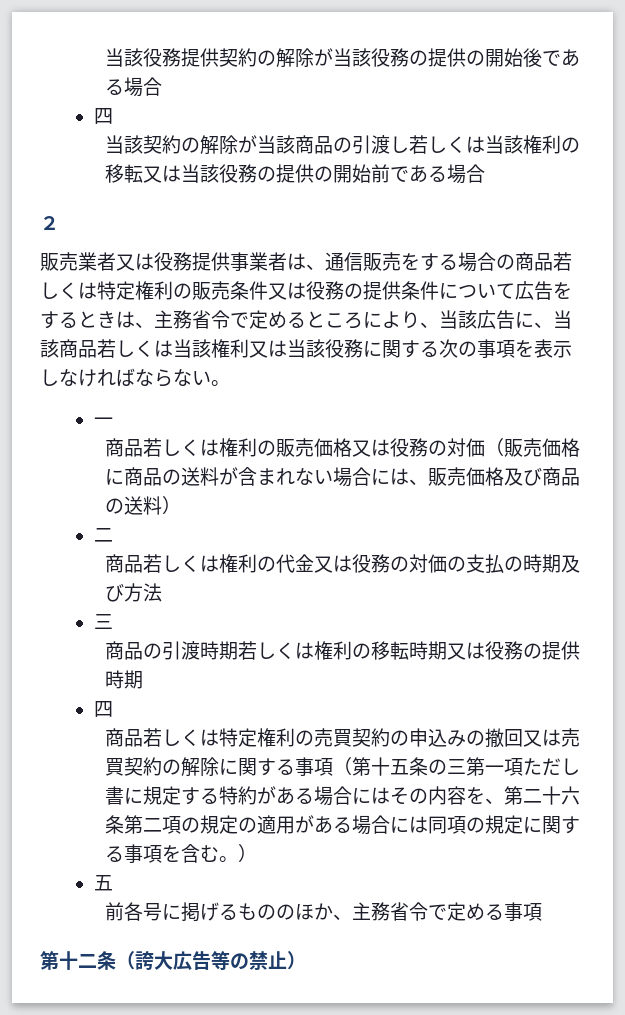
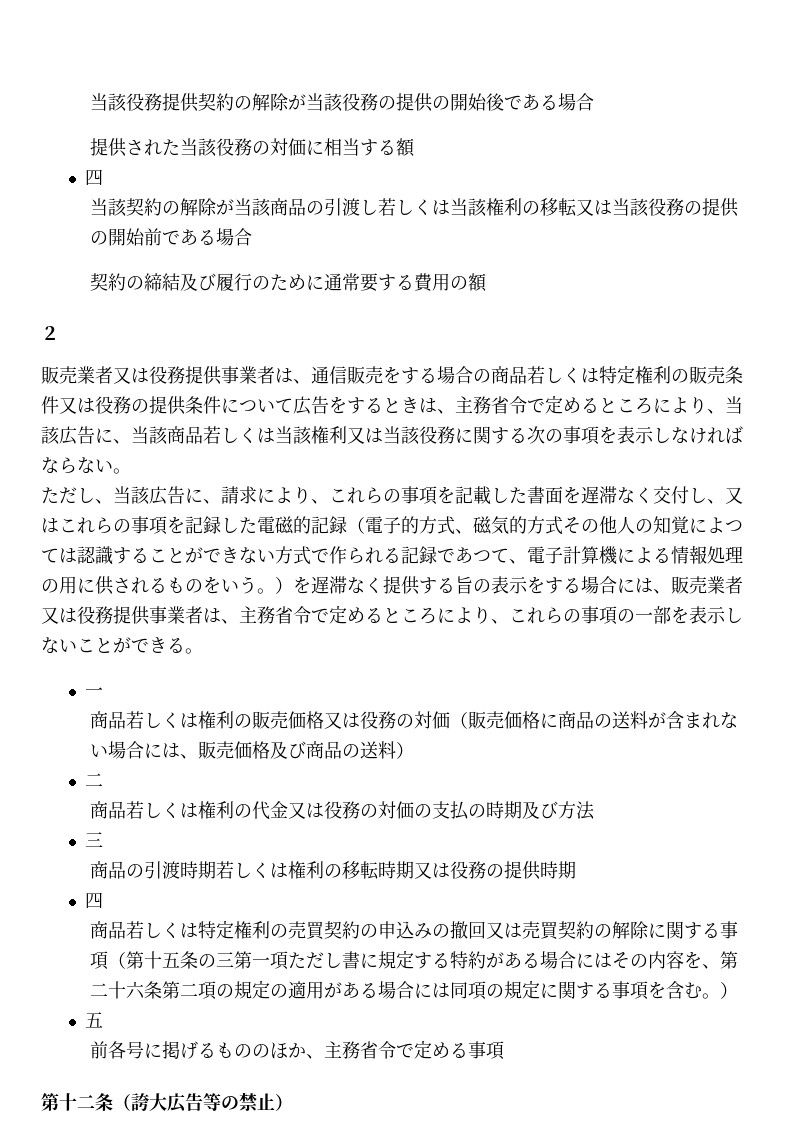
+ 提供された当該役務の対価に相当する額
+ 契約の締結及び履行のために通常要する費用の額
+ ただし、当該広告に、請求により、これらの事項を記載した書面を遅滞なく交付し、又はこれらの事項を記録した電磁的記録（電子的方式、磁気的方式その他人の知覚によつては認識することができない方式で作られる記録であつて、電子計算機による情報処理の用に供されるものをいう。）を遅滞なく提供する旨の表示をする場合には、販売業者又は役務提供事業者は、主務省令で定めるところにより、これらの事項の一部を表示しないことができる。

